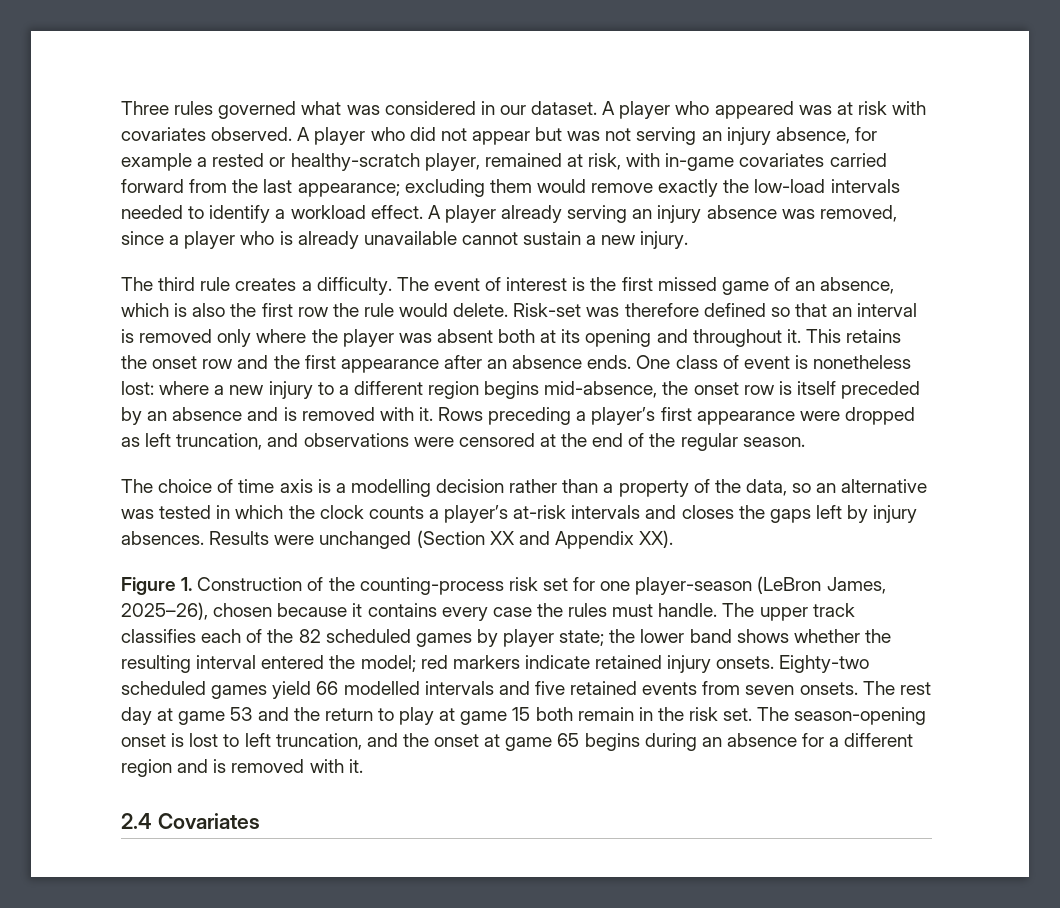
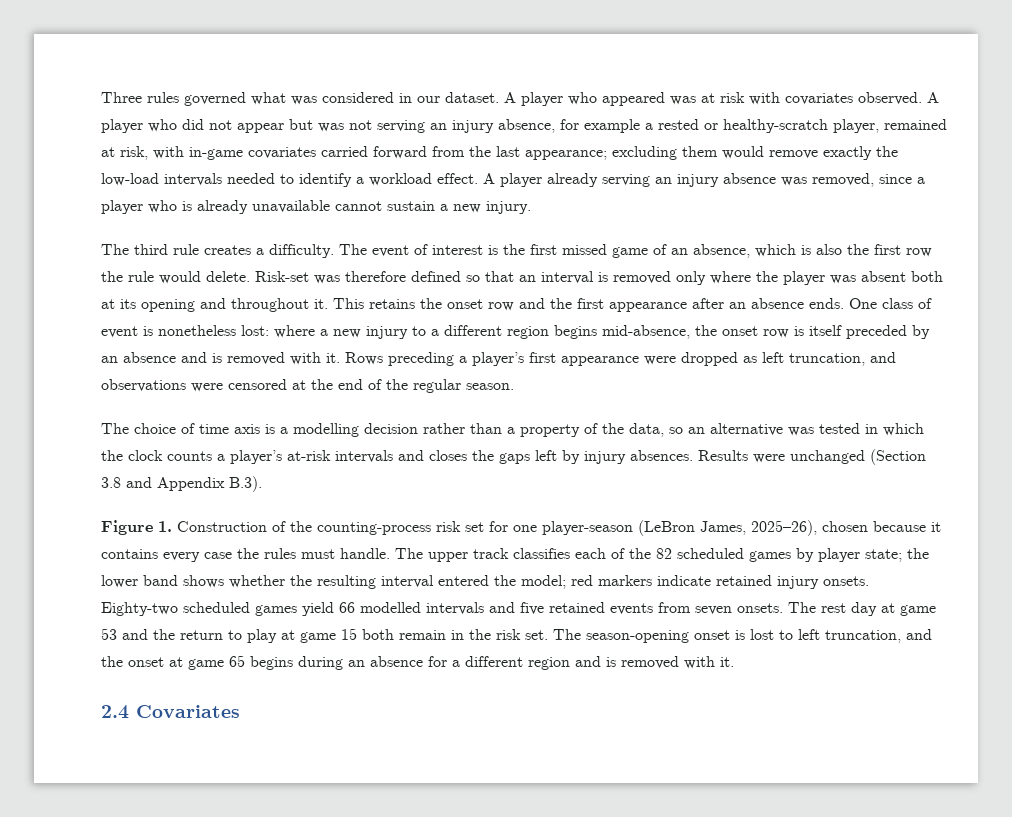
- Results were unchanged (Section XX and Appendix XX).
+ Results were unchanged (Section 3.8 and Appendix B.3).

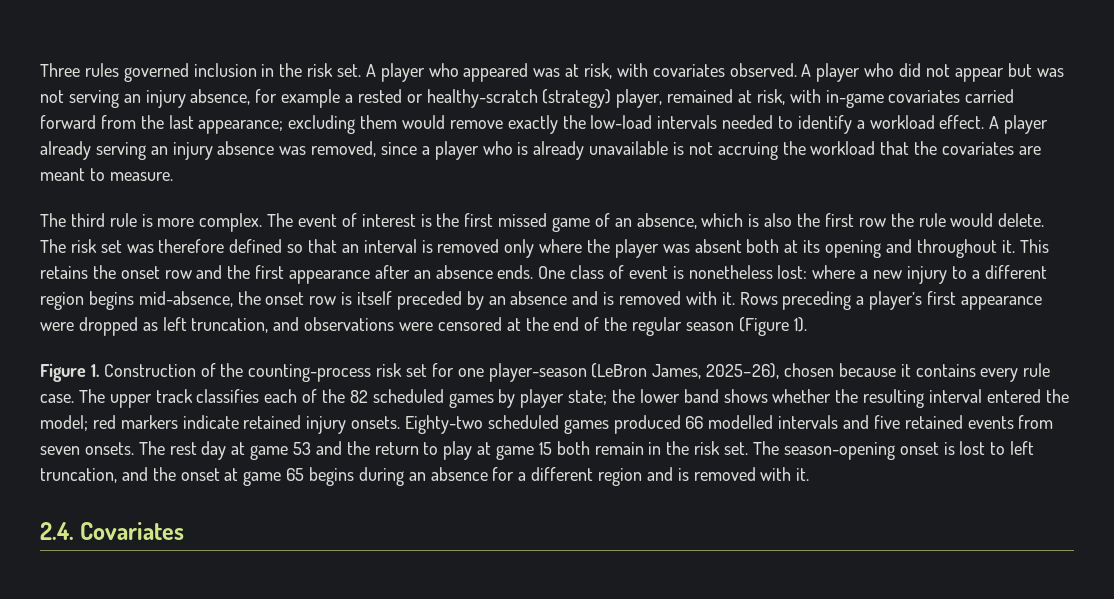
- Three rules governed what was considered in our dataset.
+ Three rules governed inclusion in the risk set.
- A player who appeared was at risk with covariates observed.
+ A player who appeared was at risk, with covariates observed.
- A player who did not appear but was not serving an injury absence, for example a rested or healthy-scratch player, remained at risk, with in-game covariates carried forward from the last appearance; excluding them would remove exactly the low-load intervals needed to identify a workload effect.
+ A player who did not appear but was not serving an injury absence, for example a rested or healthy-scratch (strategy) player, remained at risk, with in-game covariates carried forward from the last appearance; excluding them would remove exactly the low-load intervals needed to identify a workload effect.
- A player already serving an injury absence was removed, since a player who is already unavailable cannot sustain a new injury.
+ A player already serving an injury absence was removed, since a player who is already unavailable is not accruing the workload that the covariates are meant to measure.
- The third rule creates a difficulty.
+ The third rule is more complex.
- Risk-set was therefore defined so that an interval is removed only where the player was absent both at its opening and throughout it.
+ The risk set was therefore defined so that an interval is removed only where the player was absent both at its opening and throughout it.
- Rows preceding a player’s first appearance were dropped as left truncation, and observations were censored at the end of the regular season.
- The choice of time axis is a modelling decision rather than a property of the data, so an alternative was tested in which the clock counts a player’s at-risk intervals and closes the gaps left by injury absences. Results were unchanged (Section 3.8 and Appendix B.3).
+ Rows preceding a player’s first appearance were dropped as left truncation, and observations were censored at the end of the regular season (Figure 1).
- Figure 1. Construction of the counting-process risk set for one player-season (LeBron James, 2025–26), chosen because it contains every case the rules must handle.
+ Figure 1. Construction of the counting-process risk set for one player-season (LeBron James, 2025–26), chosen because it contains every rule case.
- Eighty-two scheduled games yield 66 modelled intervals and five retained events from seven onsets.
+ Eighty-two scheduled games produced 66 modelled intervals and five retained events from seven onsets.
- 2.4 Covariates
+ 2.4. Covariates

